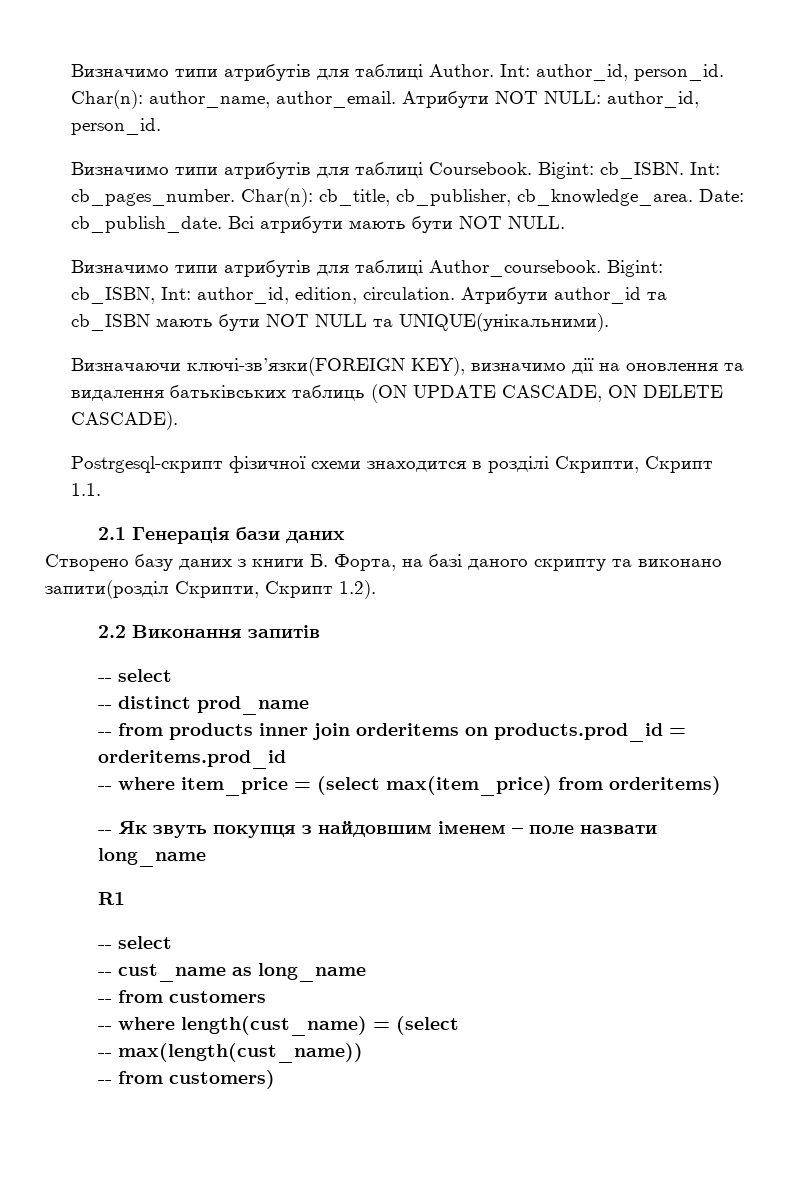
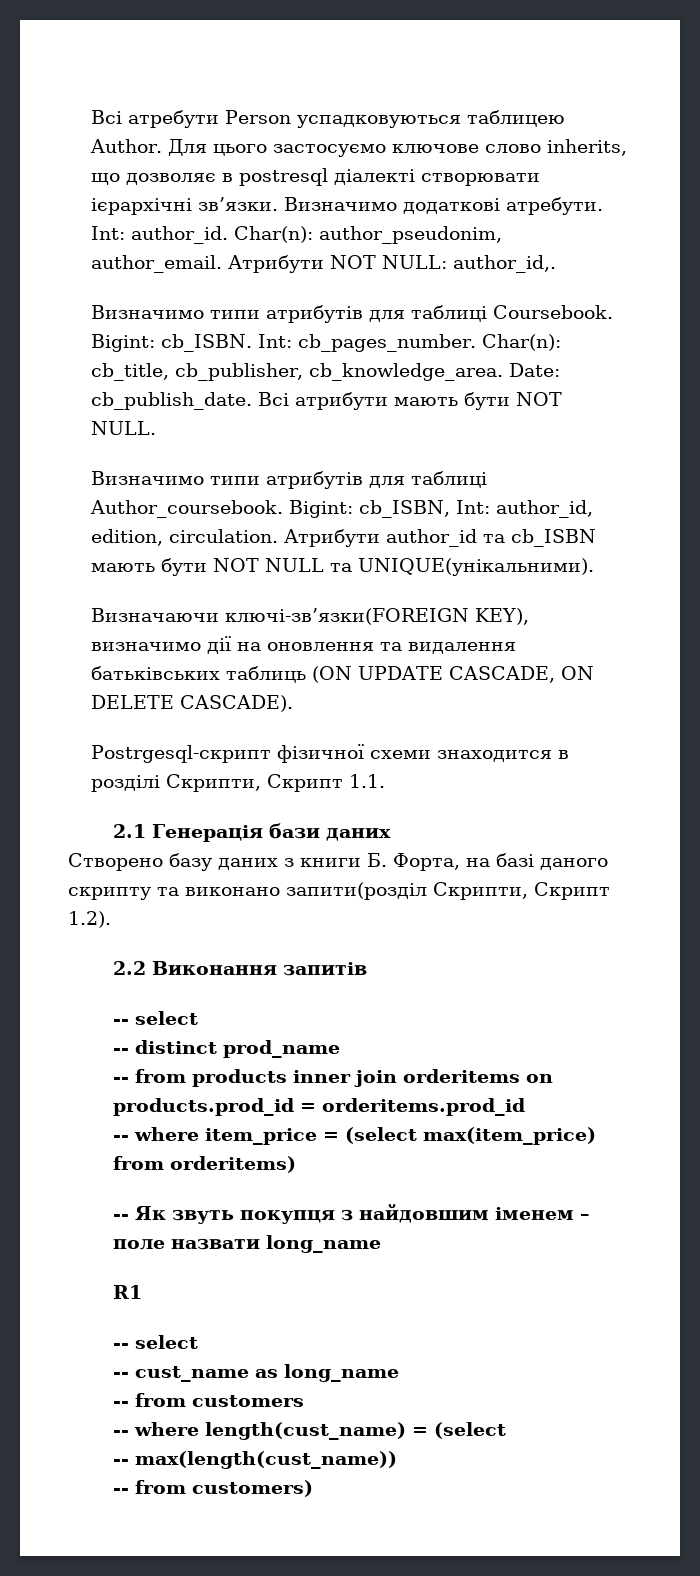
- Визначимо типи атрибутів для таблиці Author. Int: author_id, person_id. Char(n): author_name, author_email.
+ Всі атребути Person успадковуються таблицею Author. Для цього застосуємо ключове слово inherits, що дозволяє в postresql діалекті створювати ієрархічні зв’язки. Визначимо додаткові атребути. Int: author_id. Char(n): author_pseudonim, author_email.
- Атрибути NOT NULL: author_id, person_id.
+ Атрибути NOT NULL: author_id,.

